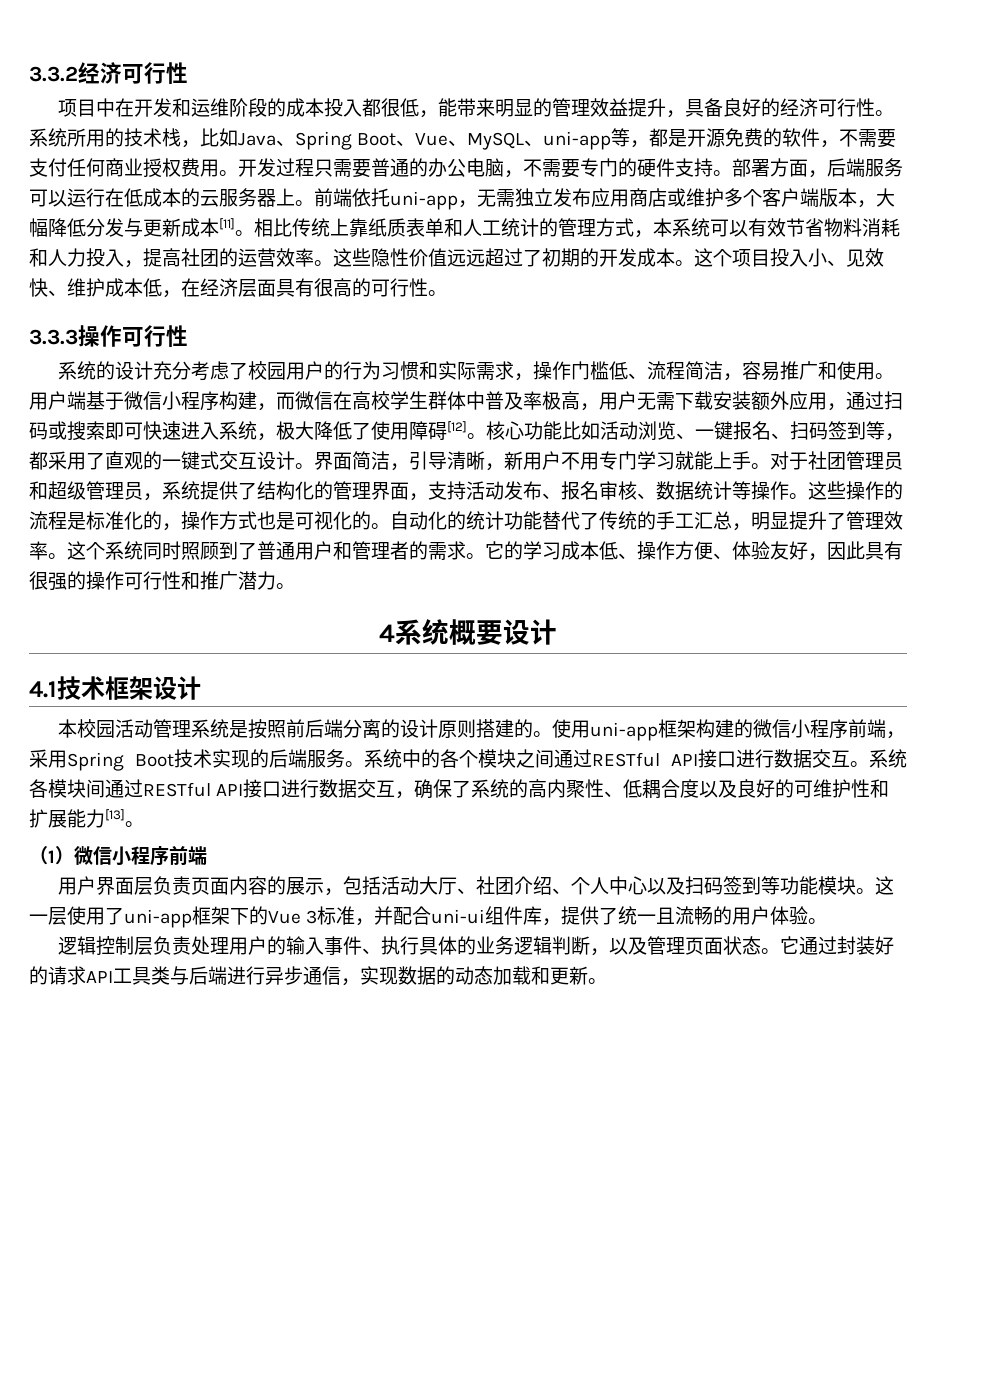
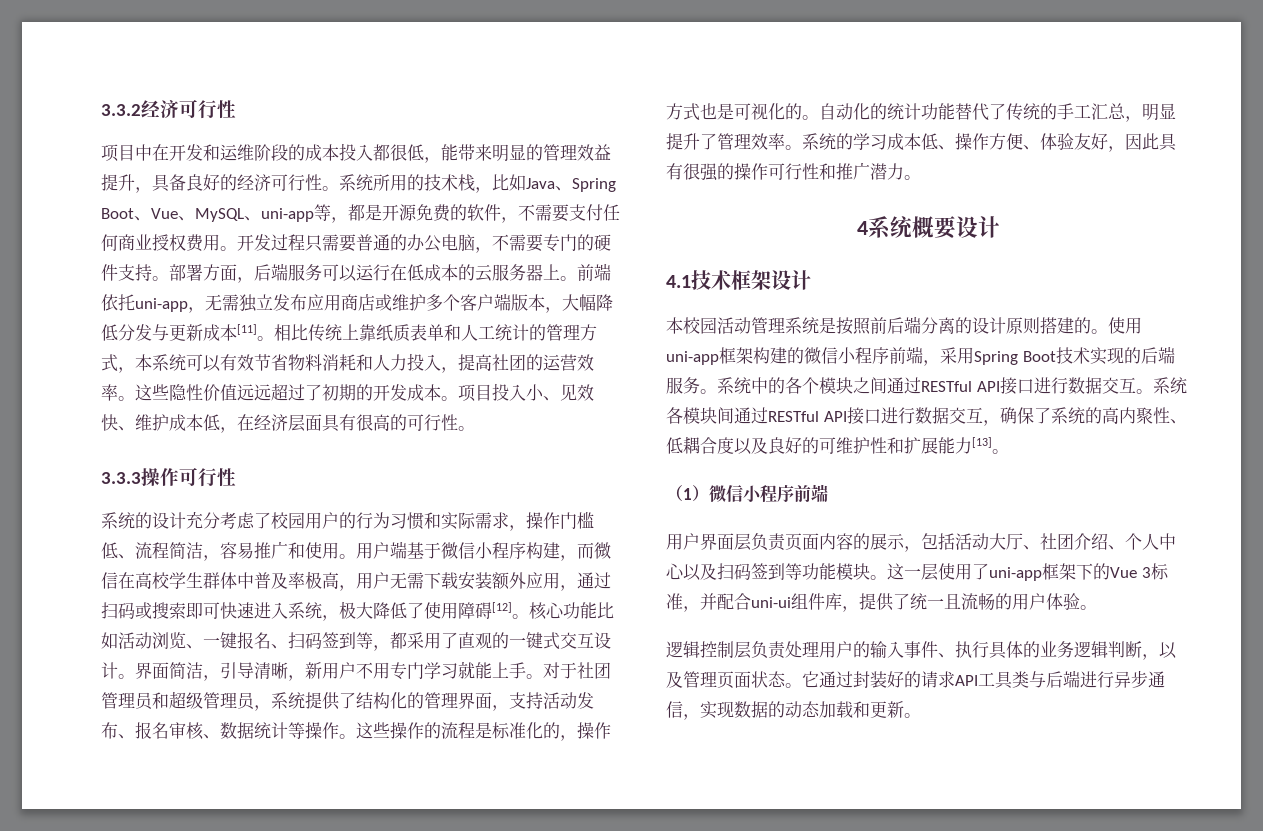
- 这个项目投入小、见效快、维护成本低，在经济层面具有很高的可行性。
+ 项目投入小、见效快、维护成本低，在经济层面具有很高的可行性。
- 这个系统同时照顾到了普通用户和管理者的需求。它的学习成本低、操作方便、体验友好，因此具有很强的操作可行性和推广潜力。
+ 系统的学习成本低、操作方便、体验友好，因此具有很强的操作可行性和推广潜力。

